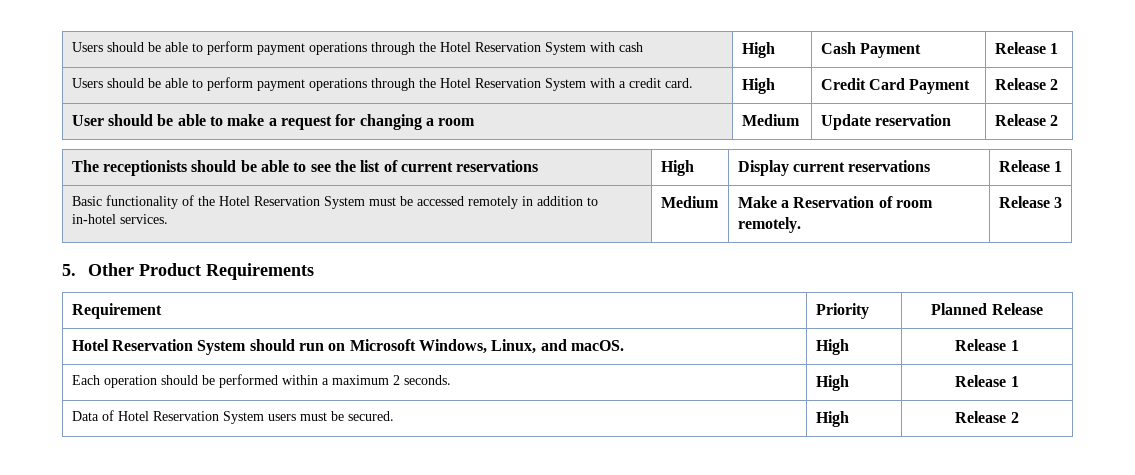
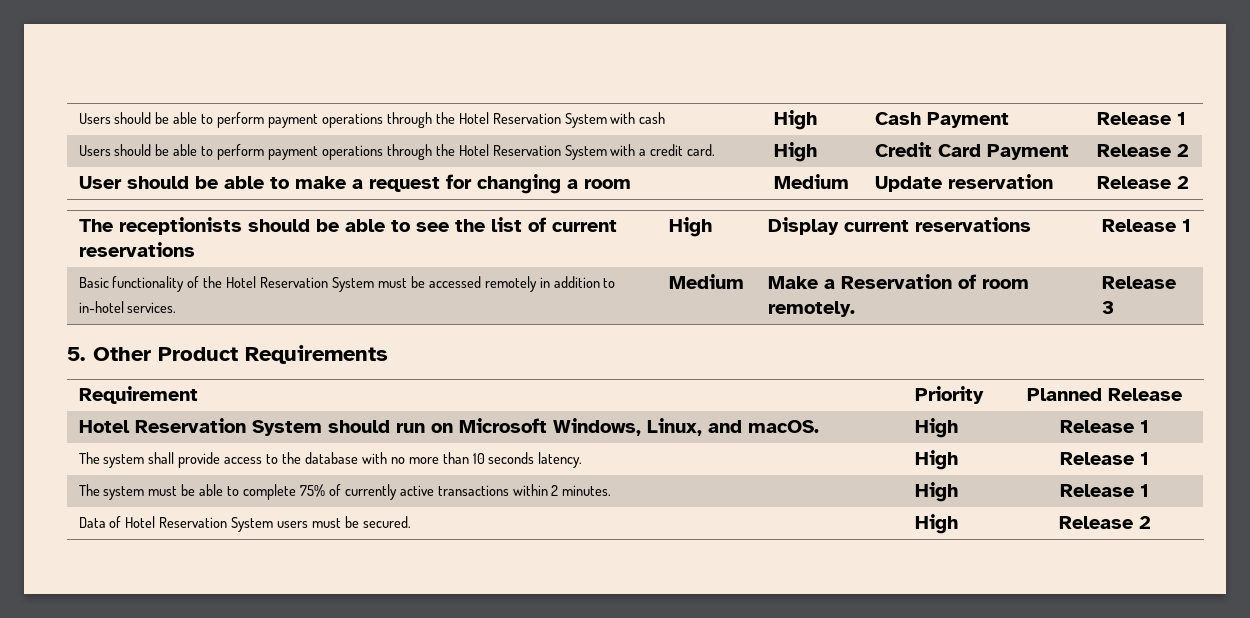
- Each operation should be performed within a maximum 2 seconds. | High | Release 1
+ The system shall provide access to the database with no more than 10 seconds latency. | High | Release 1
+ The system must be able to complete 75% of currently active transactions within 2 minutes. | High | Release 1

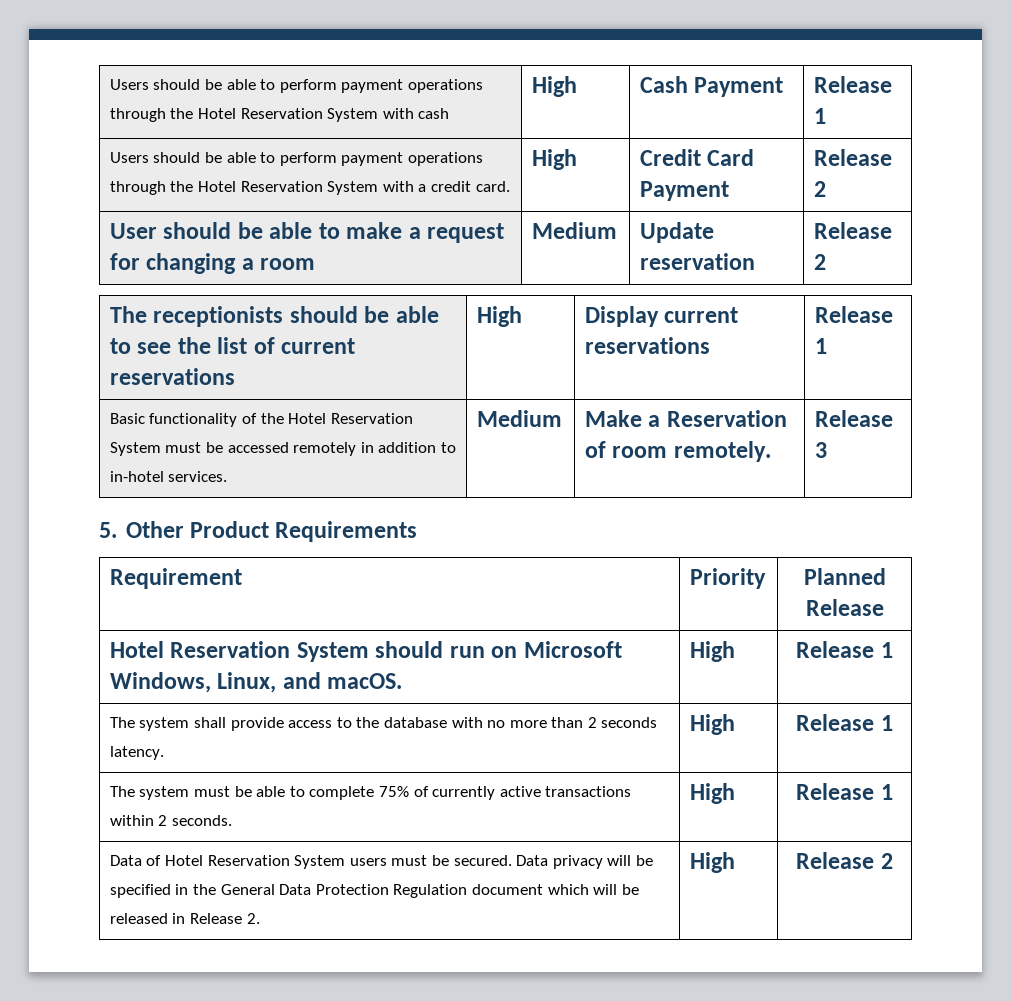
- The system shall provide access to the database with no more than 10 seconds latency. | High | Release 1
+ The system shall provide access to the database with no more than 2 seconds latency. | High | Release 1
- The system must be able to complete 75% of currently active transactions within 2 minutes. | High | Release 1
+ The system must be able to complete 75% of currently active transactions within 2 seconds. | High | Release 1
- Data of Hotel Reservation System users must be secured. | High | Release 2
+ Data of Hotel Reservation System users must be secured. Data privacy will be specified in the General Data Protection Regulation document which will be released in Release 2. | High | Release 2

